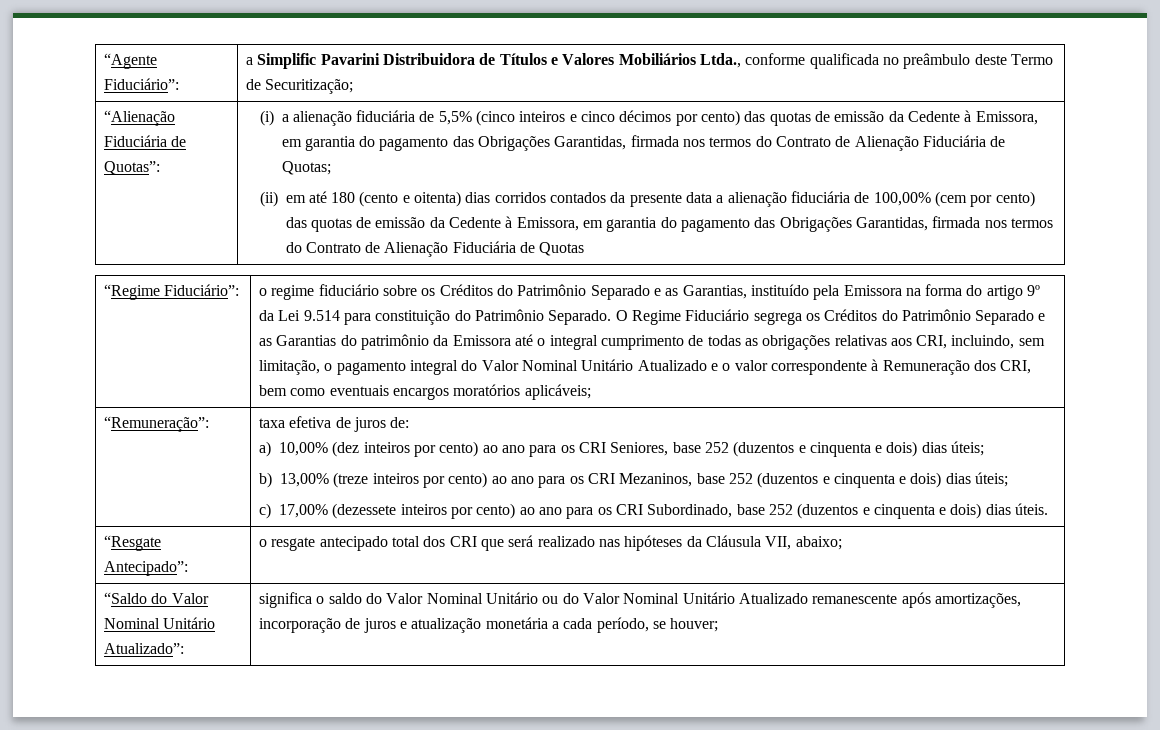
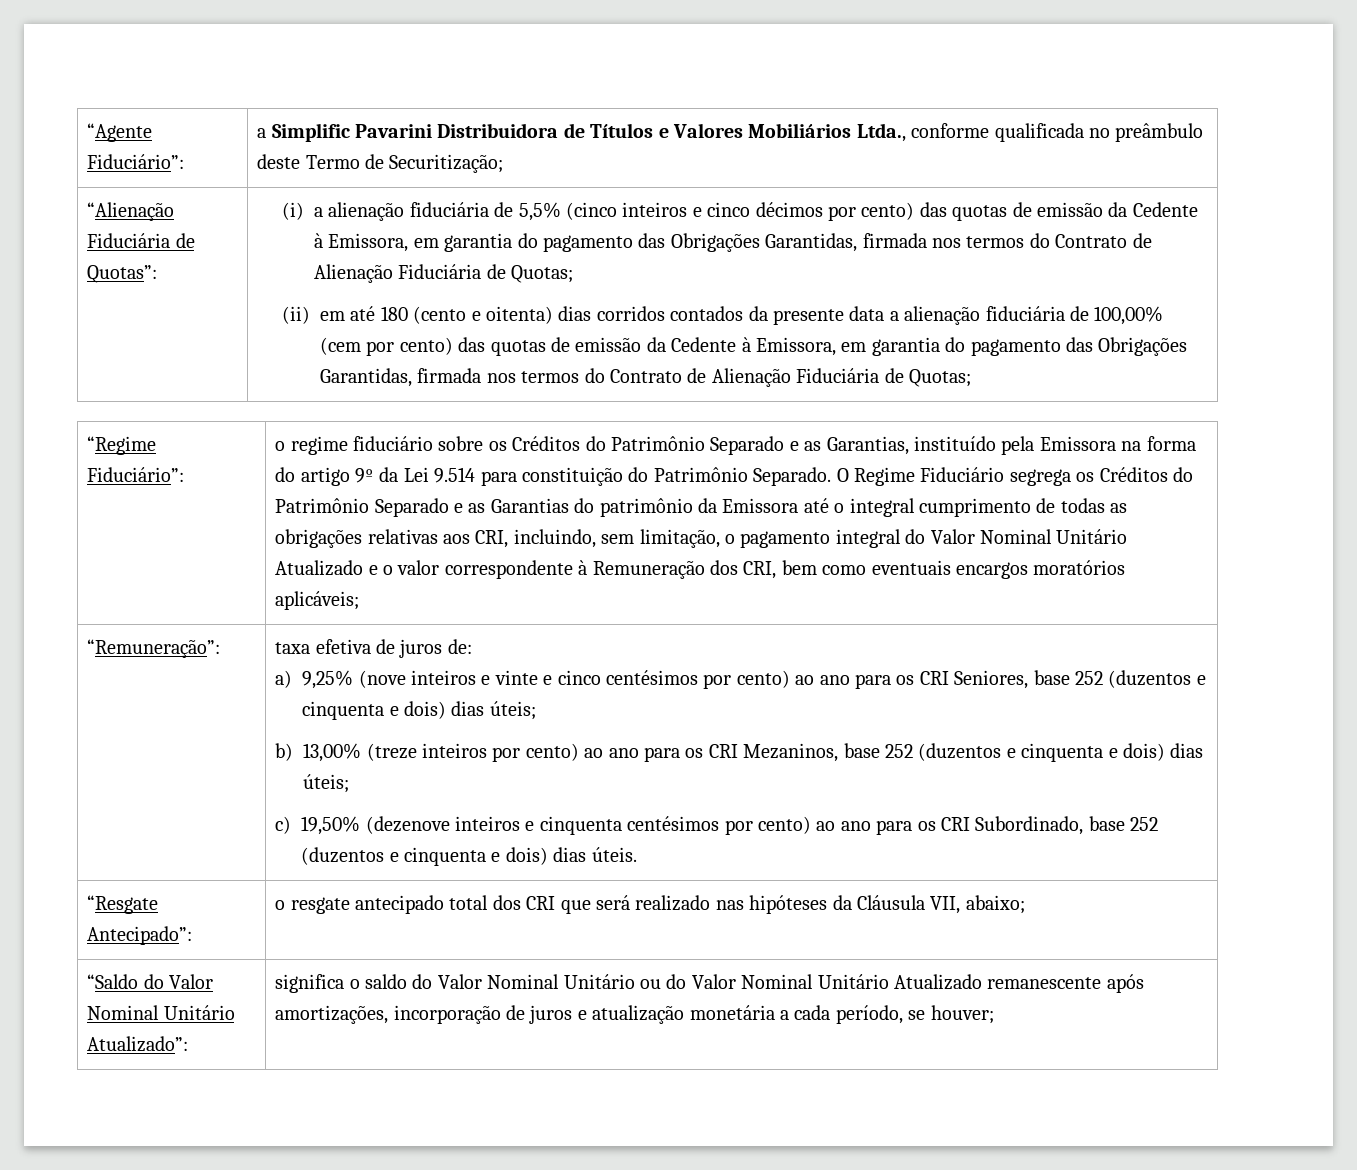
- (ii) em até 180 (cento e oitenta) dias corridos contados da presente data a alienação fiduciária de 100,00% (cem por cento) das quotas de emissão da Cedente à Emissora, em garantia do pagamento das Obrigações Garantidas, firmada nos termos do Contrato de Alienação Fiduciária de Quotas
+ (ii) em até 180 (cento e oitenta) dias corridos contados da presente data a alienação fiduciária de 100,00% (cem por cento) das quotas de emissão da Cedente à Emissora, em garantia do pagamento das Obrigações Garantidas, firmada nos termos do Contrato de Alienação Fiduciária de Quotas;
- a) 10,00% (dez inteiros por cento) ao ano para os CRI Seniores, base 252 (duzentos e cinquenta e dois) dias úteis;
+ a) 9,25% (nove inteiros e vinte e cinco centésimos por cento) ao ano para os CRI Seniores, base 252 (duzentos e cinquenta e dois) dias úteis;
- c) 17,00% (dezessete inteiros por cento) ao ano para os CRI Subordinado, base 252 (duzentos e cinquenta e dois) dias úteis.
+ c) 19,50% (dezenove inteiros e cinquenta centésimos por cento) ao ano para os CRI Subordinado, base 252 (duzentos e cinquenta e dois) dias úteis.

